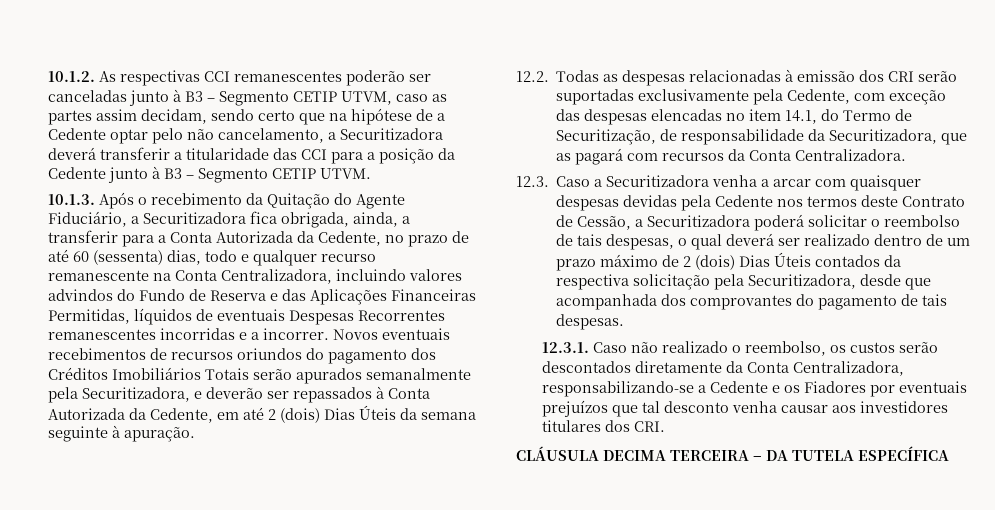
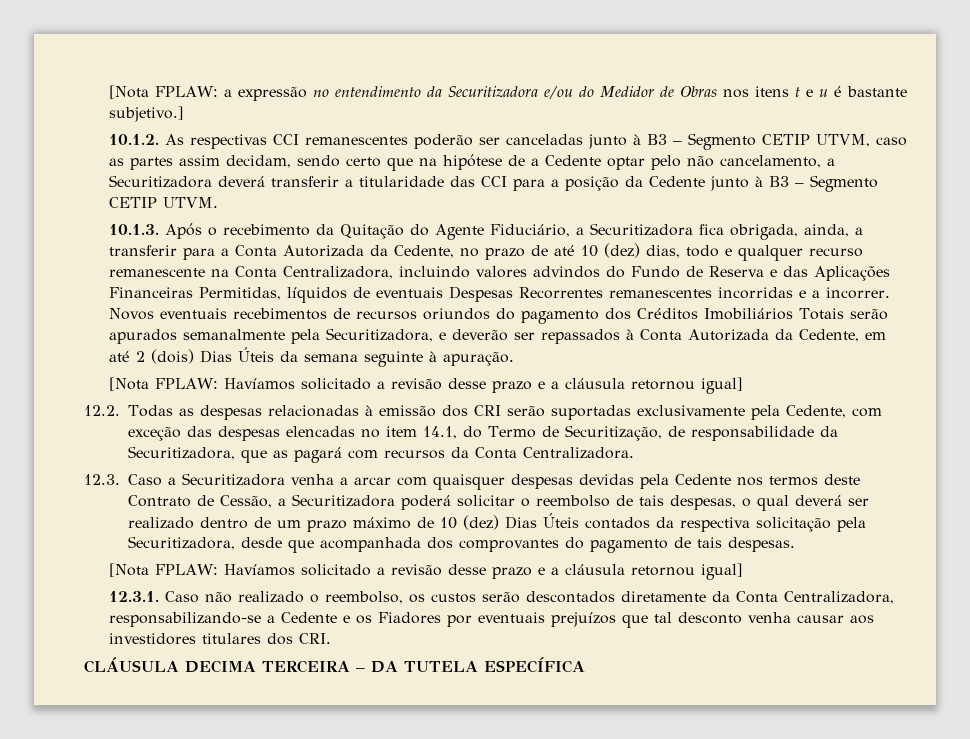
+ [Nota FPLAW: a expressão no entendimento da Securitizadora e/ou do Medidor de Obras nos itens t e u é bastante subjetivo.]
- 10.1.3. Após o recebimento da Quitação do Agente Fiduciário, a Securitizadora fica obrigada, ainda, a transferir para a Conta Autorizada da Cedente, no prazo de até 60 (sessenta) dias, todo e qualquer recurso remanescente na Conta Centralizadora, incluindo valores advindos do Fundo de Reserva e das Aplicações Financeiras Permitidas, líquidos de eventuais Despesas Recorrentes remanescentes incorridas e a incorrer.
+ 10.1.3. Após o recebimento da Quitação do Agente Fiduciário, a Securitizadora fica obrigada, ainda, a transferir para a Conta Autorizada da Cedente, no prazo de até 10 (dez) dias, todo e qualquer recurso remanescente na Conta Centralizadora, incluindo valores advindos do Fundo de Reserva e das Aplicações Financeiras Permitidas, líquidos de eventuais Despesas Recorrentes remanescentes incorridas e a incorrer.
  Novos eventuais recebimentos de recursos oriundos do pagamento dos Créditos Imobiliários Totais serão apurados semanalmente pela Securitizadora, e deverão ser repassados à Conta Autorizada da Cedente, em até 2 (dois) Dias Úteis da semana seguinte à apuração.
+ [Nota FPLAW: Havíamos solicitado a revisão desse prazo e a cláusula retornou igual]
- 12.3. Caso a Securitizadora venha a arcar com quaisquer despesas devidas pela Cedente nos termos deste Contrato de Cessão, a Securitizadora poderá solicitar o reembolso de tais despesas, o qual deverá ser realizado dentro de um prazo máximo de 2 (dois) Dias Úteis contados da respectiva solicitação pela Securitizadora, desde que acompanhada dos comprovantes do pagamento de tais despesas.
+ 12.3. Caso a Securitizadora venha a arcar com quaisquer despesas devidas pela Cedente nos termos deste Contrato de Cessão, a Securitizadora poderá solicitar o reembolso de tais despesas, o qual deverá ser realizado dentro de um prazo máximo de 10 (dez) Dias Úteis contados da respectiva solicitação pela Securitizadora, desde que acompanhada dos comprovantes do pagamento de tais despesas.
+ [Nota FPLAW: Havíamos solicitado a revisão desse prazo e a cláusula retornou igual]

